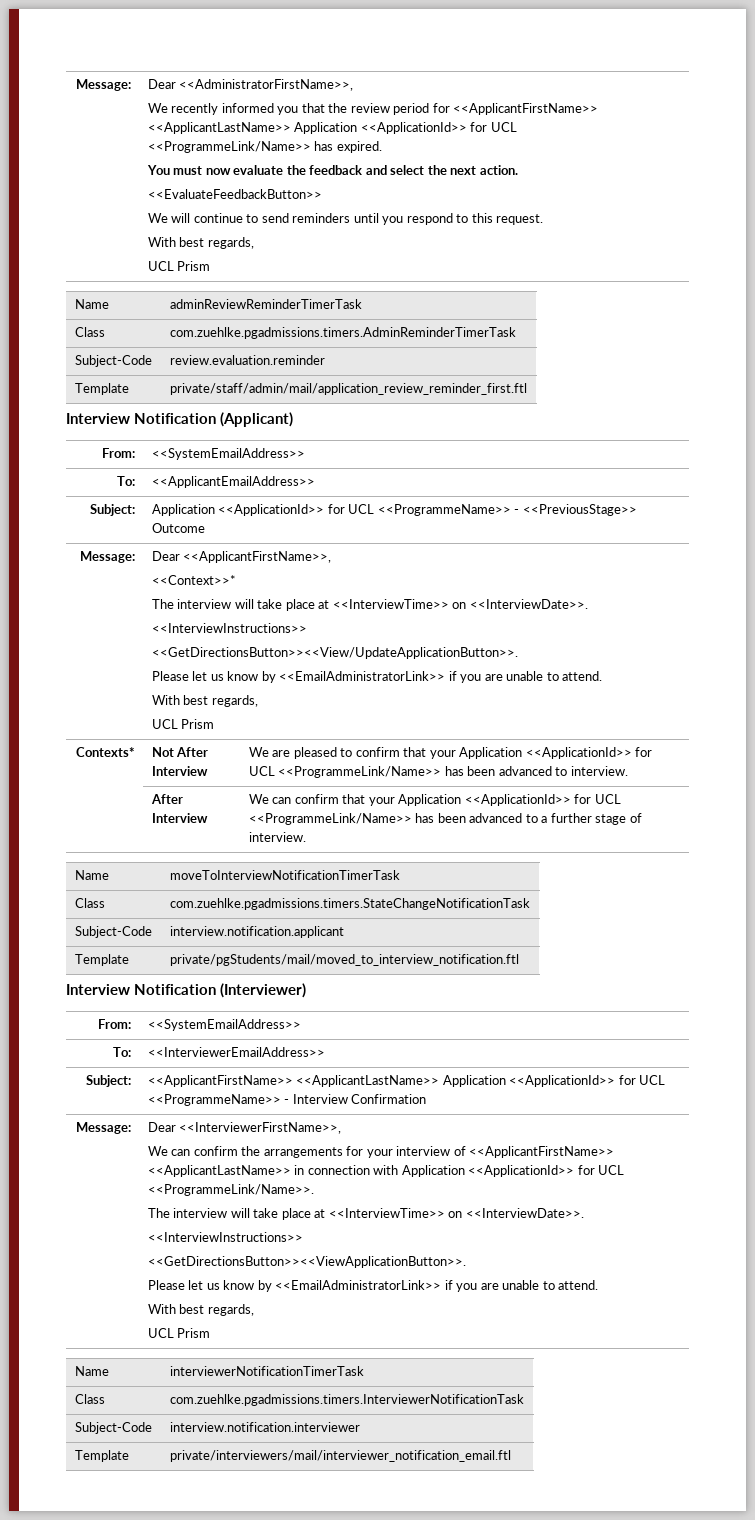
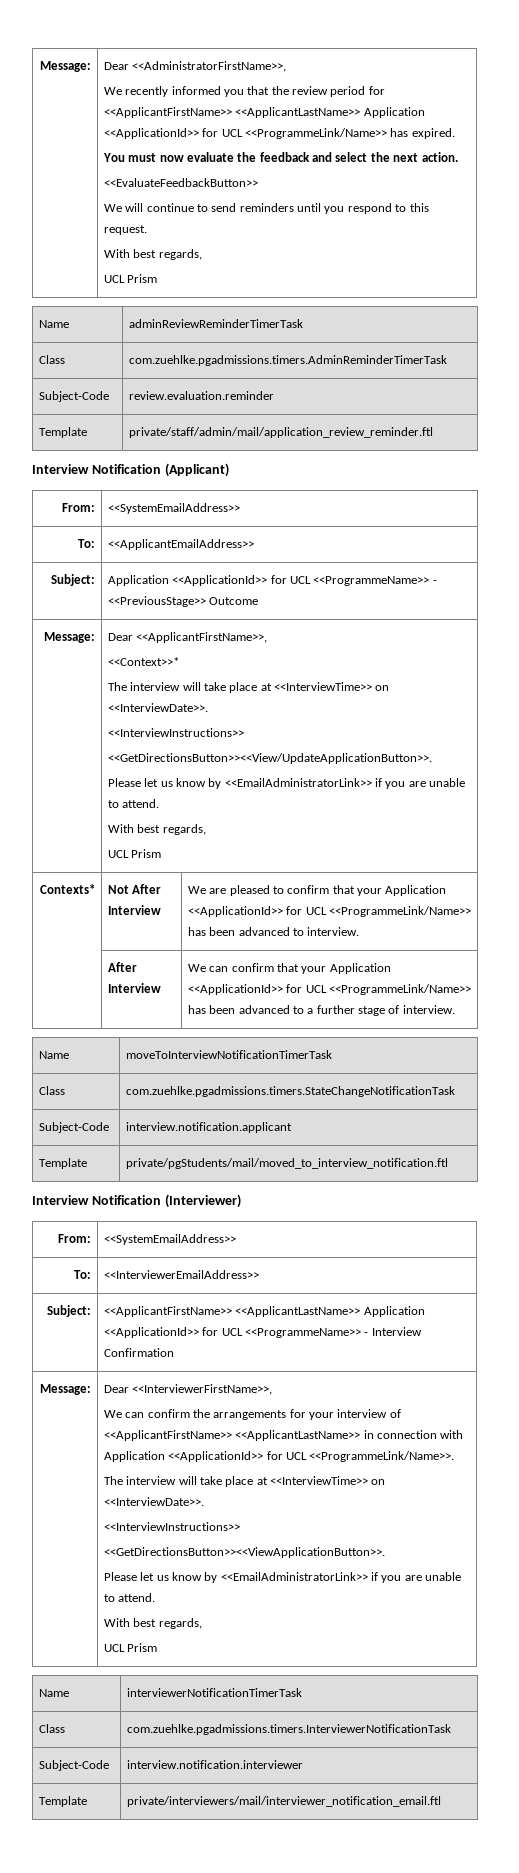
- Template | private/staff/admin/mail/application_review_reminder_first.ftl
+ Template | private/staff/admin/mail/application_review_reminder.ftl

